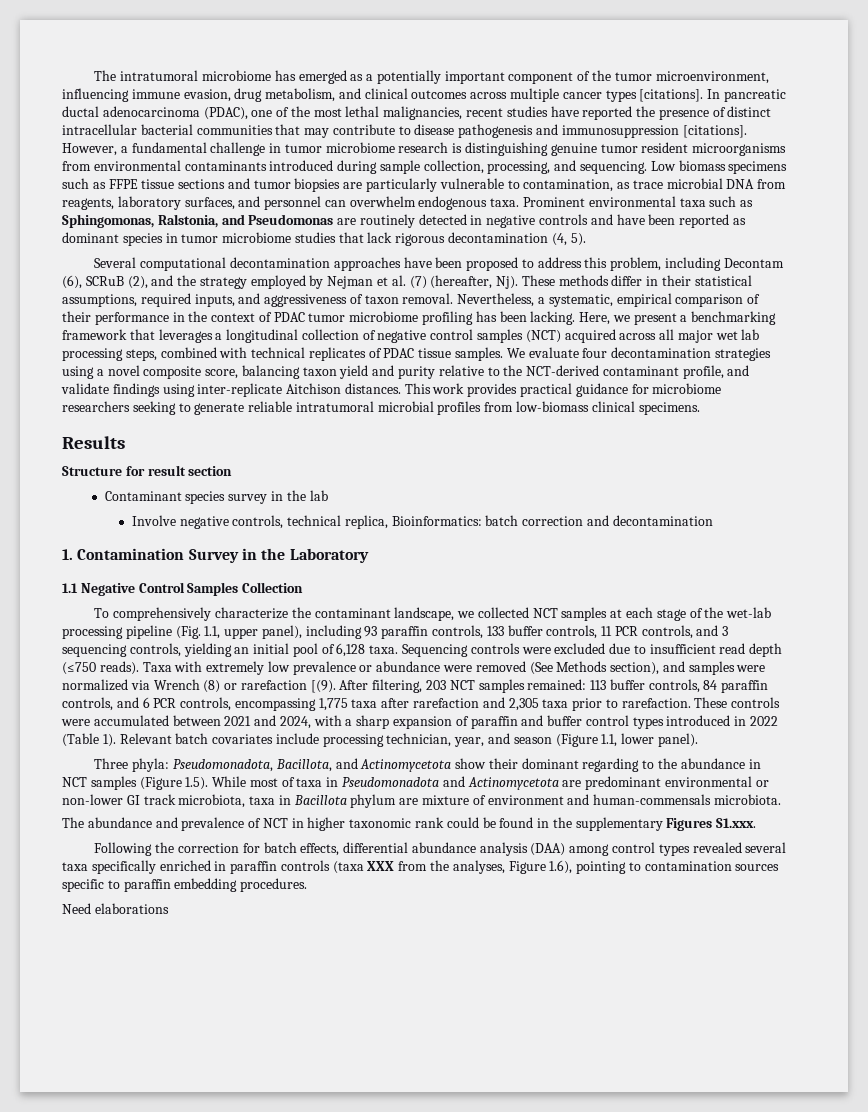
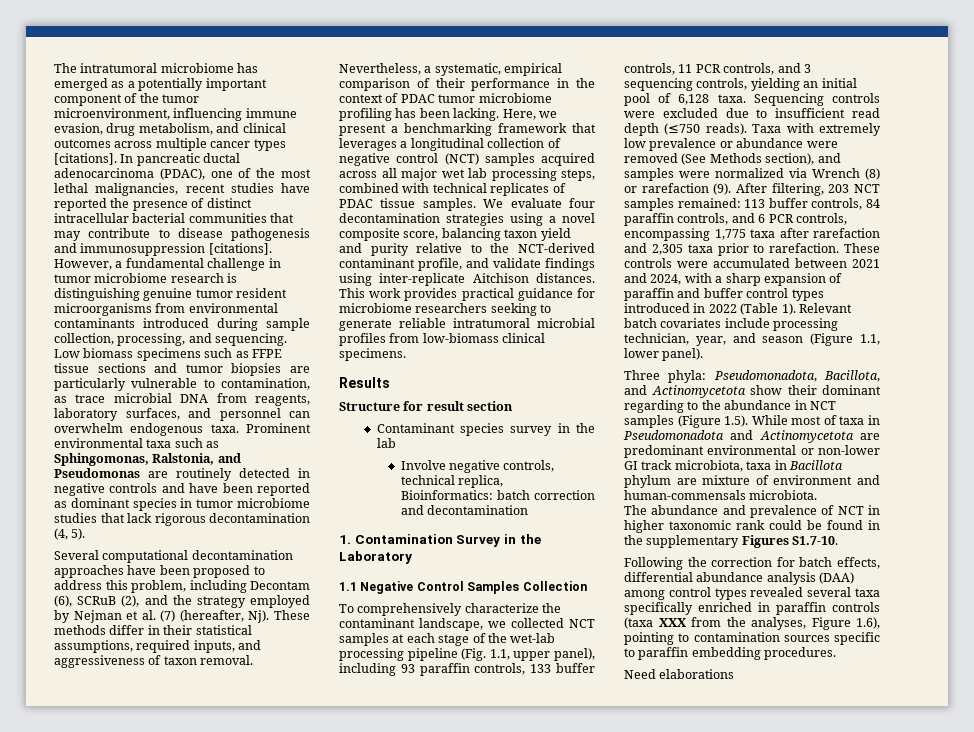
- Here, we present a benchmarking framework that leverages a longitudinal collection of negative control samples (NCT) acquired across all major wet lab processing steps, combined with technical replicates of PDAC tissue samples.
+ Here, we present a benchmarking framework that leverages a longitudinal collection of negative control (NCT) samples acquired across all major wet lab processing steps, combined with technical replicates of PDAC tissue samples.
- Taxa with extremely low prevalence or abundance were removed (See Methods section), and samples were normalized via Wrench (8) or rarefaction [(9).
+ Taxa with extremely low prevalence or abundance were removed (See Methods section), and samples were normalized via Wrench (8) or rarefaction (9).
- The abundance and prevalence of NCT in higher taxonomic rank could be found in the supplementary Figures S1.xxx.
+ The abundance and prevalence of NCT in higher taxonomic rank could be found in the supplementary Figures S1.7-10.

